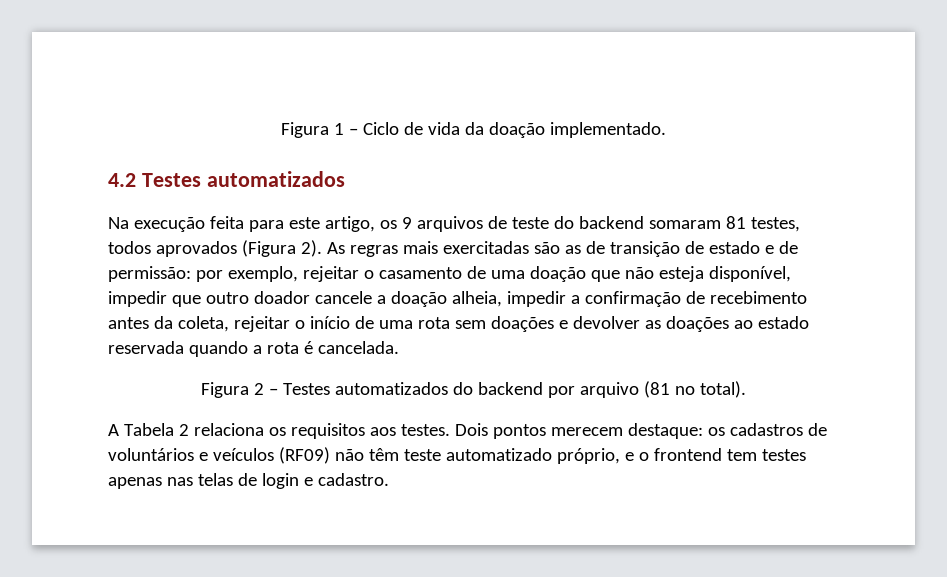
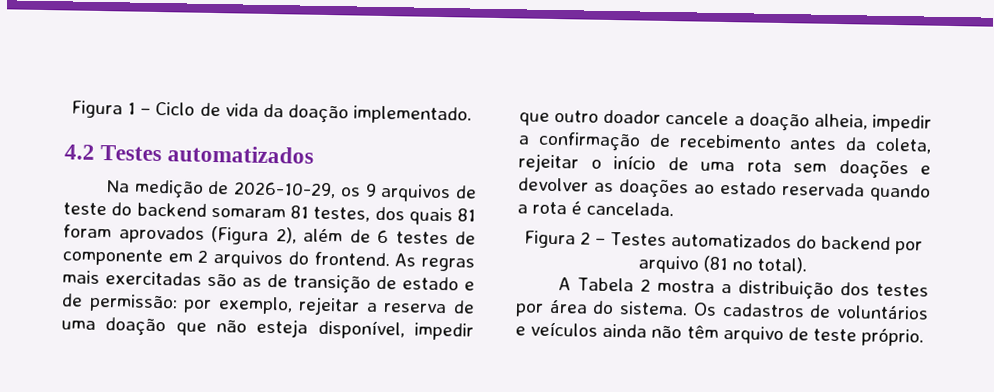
- Na execução feita para este artigo, os 9 arquivos de teste do backend somaram 81 testes, todos aprovados (Figura 2).
+ Na medição de 2026-10-29, os 9 arquivos de teste do backend somaram 81 testes, dos quais 81 foram aprovados (Figura 2), além de 6 testes de componente em 2 arquivos do frontend.
- As regras mais exercitadas são as de transição de estado e de permissão: por exemplo, rejeitar o casamento de uma doação que não esteja disponível, impedir que outro doador cancele a doação alheia, impedir a confirmação de recebimento antes da coleta, rejeitar o início de uma rota sem doações e devolver as doações ao estado reservada quando a rota é cancelada.
+ As regras mais exercitadas são as de transição de estado e de permissão: por exemplo, rejeitar a reserva de uma doação que não esteja disponível, impedir que outro doador cancele a doação alheia, impedir a confirmação de recebimento antes da coleta, rejeitar o início de uma rota sem doações e devolver as doações ao estado reservada quando a rota é cancelada.
- A Tabela 2 relaciona os requisitos aos testes. Dois pontos merecem destaque: os cadastros de voluntários e veículos (RF09) não têm teste automatizado próprio, e o frontend tem testes apenas nas telas de login e cadastro.
+ A Tabela 2 mostra a distribuição dos testes por área do sistema. Os cadastros de voluntários e veículos ainda não têm arquivo de teste próprio.

